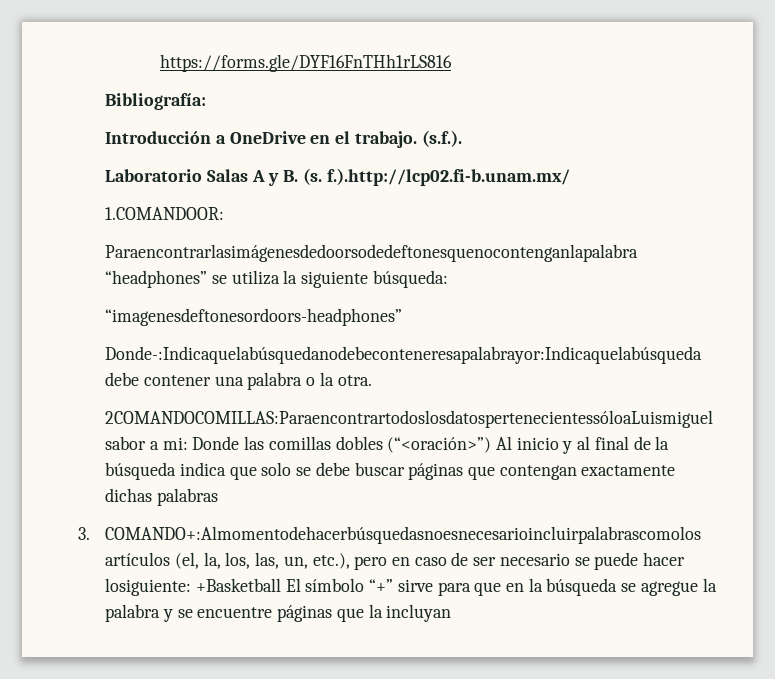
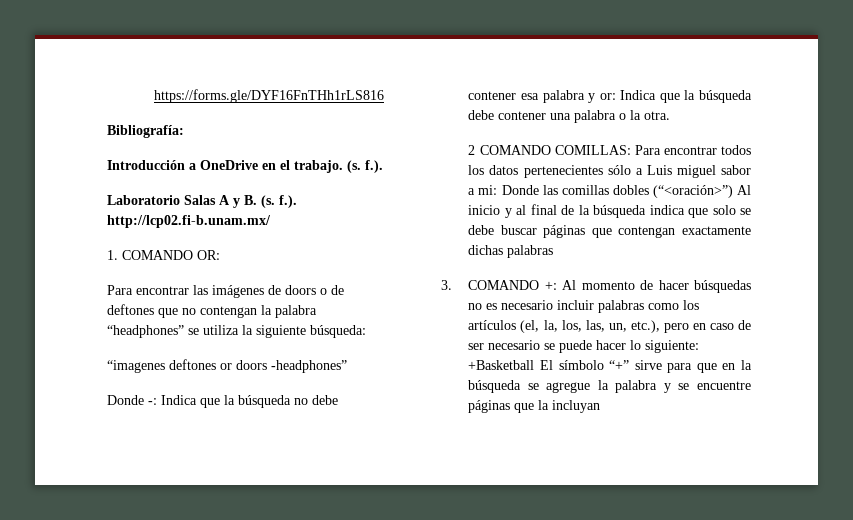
- Introducción a OneDrive en el trabajo. (s.f.).
+ Introducción a OneDrive en el trabajo. (s. f.).
- Laboratorio Salas A y B. (s. f.).http://lcp02.fi-b.unam.mx/
- 1.COMANDOOR:
- Paraencontrarlasimágenesdedoorsodedeftonesquenocontenganlapalabra “headphones” se utiliza la siguiente búsqueda:
+ Laboratorio Salas A y B. (s. f.). http://lcp02.fi-b.unam.mx/
+ 1. COMANDO OR:
+ Para encontrar las imágenes de doors o de deftones que no contengan la palabra “headphones” se utiliza la siguiente búsqueda:
- “imagenesdeftonesordoors-headphones”
- Donde-:Indicaquelabúsquedanodebeconteneresapalabrayor:Indicaquelabúsqueda debe contener una palabra o la otra.
+ “imagenes deftones or doors -headphones”
+ Donde -: Indica que la búsqueda no debe contener esa palabra y or: Indica que la búsqueda debe contener una palabra o la otra.
- 2COMANDOCOMILLAS:ParaencontrartodoslosdatospertenecientessóloaLuismiguel sabor a mi: Donde las comillas dobles (“<oración>”) Al inicio y al final de la búsqueda indica que solo se debe buscar páginas que contengan exactamente dichas palabras
+ 2 COMANDO COMILLAS: Para encontrar todos los datos pertenecientes sólo a Luis miguel sabor a mi: Donde las comillas dobles (“<oración>”) Al inicio y al final de la búsqueda indica que solo se debe buscar páginas que contengan exactamente dichas palabras
- 3. COMANDO+:Almomentodehacerbúsquedasnoesnecesarioincluirpalabrascomolos artículos (el, la, los, las, un, etc.), pero en caso de ser necesario se puede hacer losiguiente: +Basketball El símbolo “+” sirve para que en la búsqueda se agregue la palabra y se encuentre páginas que la incluyan
+ 3. COMANDO +: Al momento de hacer búsquedas no es necesario incluir palabras como los artículos (el, la, los, las, un, etc.), pero en caso de ser necesario se puede hacer lo siguiente: +Basketball El símbolo “+” sirve para que en la búsqueda se agregue la palabra y se encuentre páginas que la incluyan

